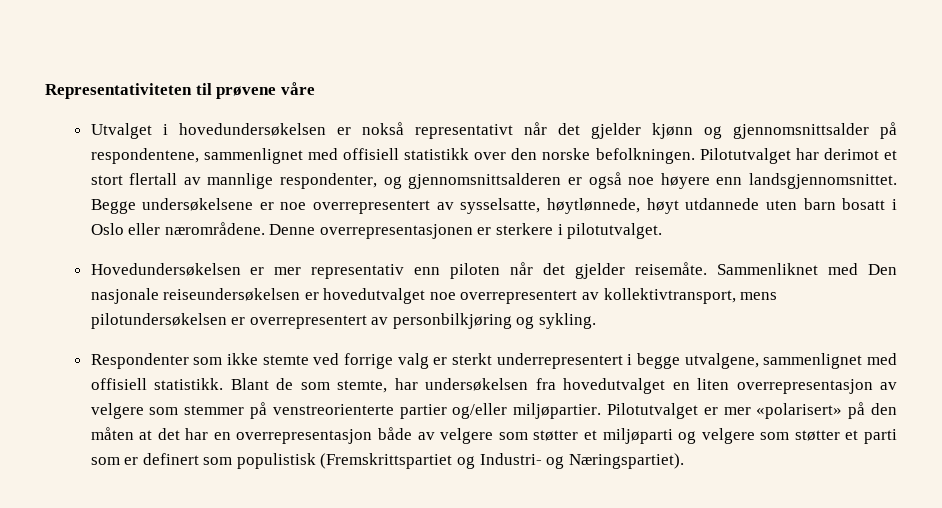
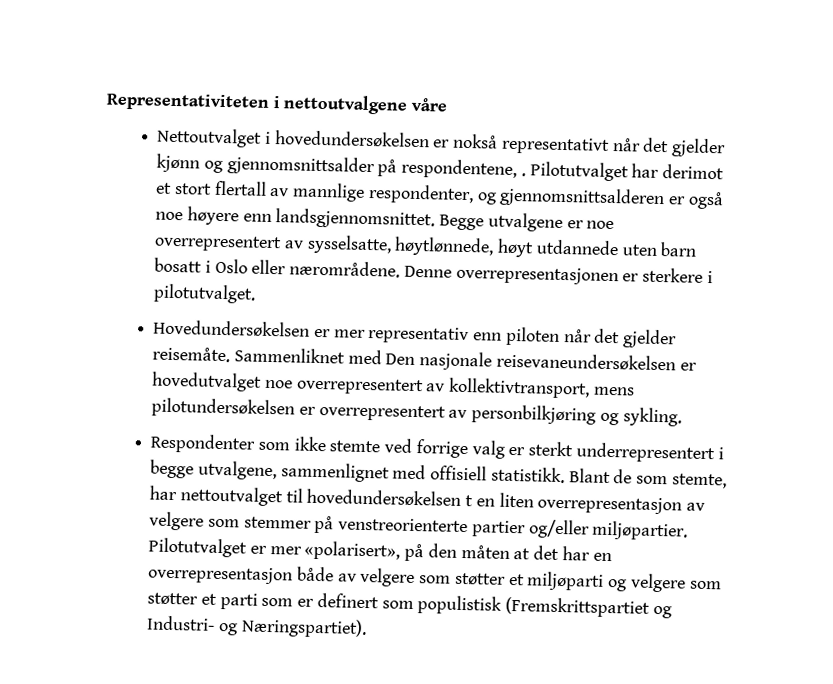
- Representativiteten til prøvene våre
+ Representativiteten i nettoutvalgene våre
- Utvalget i hovedundersøkelsen er nokså representativt når det gjelder kjønn og gjennomsnittsalder på respondentene, sammenlignet med offisiell statistikk over den norske befolkningen.
+ Nettoutvalget i hovedundersøkelsen er nokså representativt når det gjelder kjønn og gjennomsnittsalder på respondentene, .
- Begge undersøkelsene er noe overrepresentert av sysselsatte, høytlønnede, høyt utdannede uten barn bosatt i Oslo eller nærområdene.
+ Begge utvalgene er noe overrepresentert av sysselsatte, høytlønnede, høyt utdannede uten barn bosatt i Oslo eller nærområdene.
- Sammenliknet med Den nasjonale reiseundersøkelsen er hovedutvalget noe overrepresentert av kollektivtransport, mens pilotundersøkelsen er overrepresentert av personbilkjøring og sykling.
+ Sammenliknet med Den nasjonale reisevaneundersøkelsen er hovedutvalget noe overrepresentert av kollektivtransport, mens pilotundersøkelsen er overrepresentert av personbilkjøring og sykling.
- Blant de som stemte, har undersøkelsen fra hovedutvalget en liten overrepresentasjon av velgere som stemmer på venstreorienterte partier og/eller miljøpartier.
+ Blant de som stemte, har nettoutvalget til hovedundersøkelsen t en liten overrepresentasjon av velgere som stemmer på venstreorienterte partier og/eller miljøpartier.
- Pilotutvalget er mer «polarisert» på den måten at det har en overrepresentasjon både av velgere som støtter et miljøparti og velgere som støtter et parti som er definert som populistisk (Fremskrittspartiet og Industri- og Næringspartiet).
+ Pilotutvalget er mer «polarisert», på den måten at det har en overrepresentasjon både av velgere som støtter et miljøparti og velgere som støtter et parti som er definert som populistisk (Fremskrittspartiet og Industri- og Næringspartiet).

